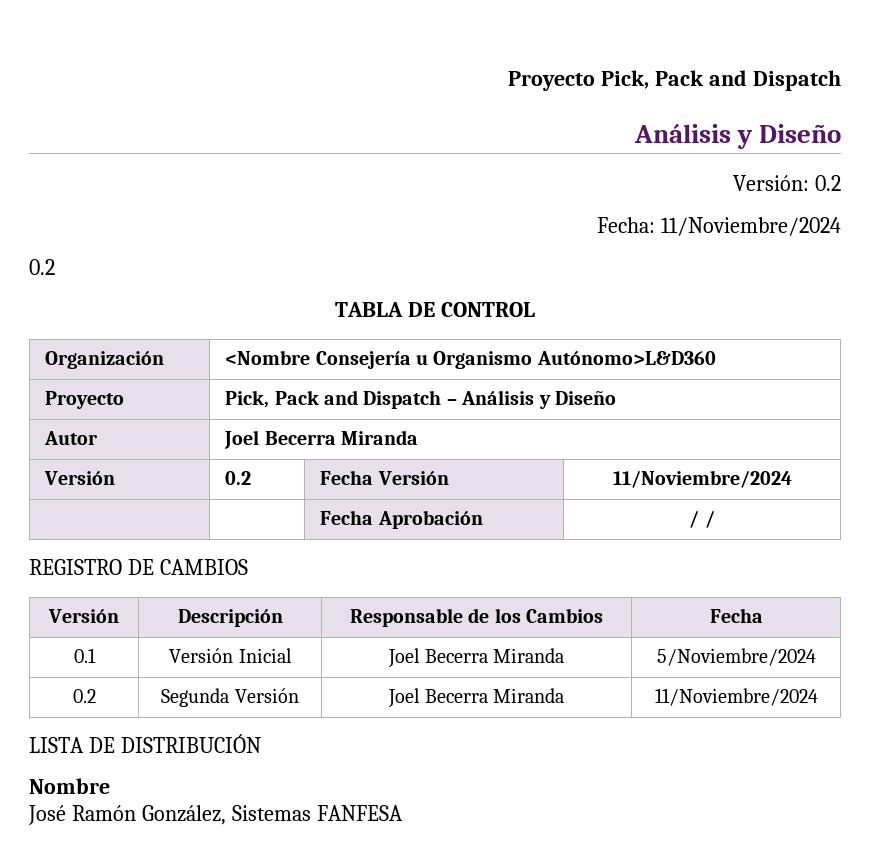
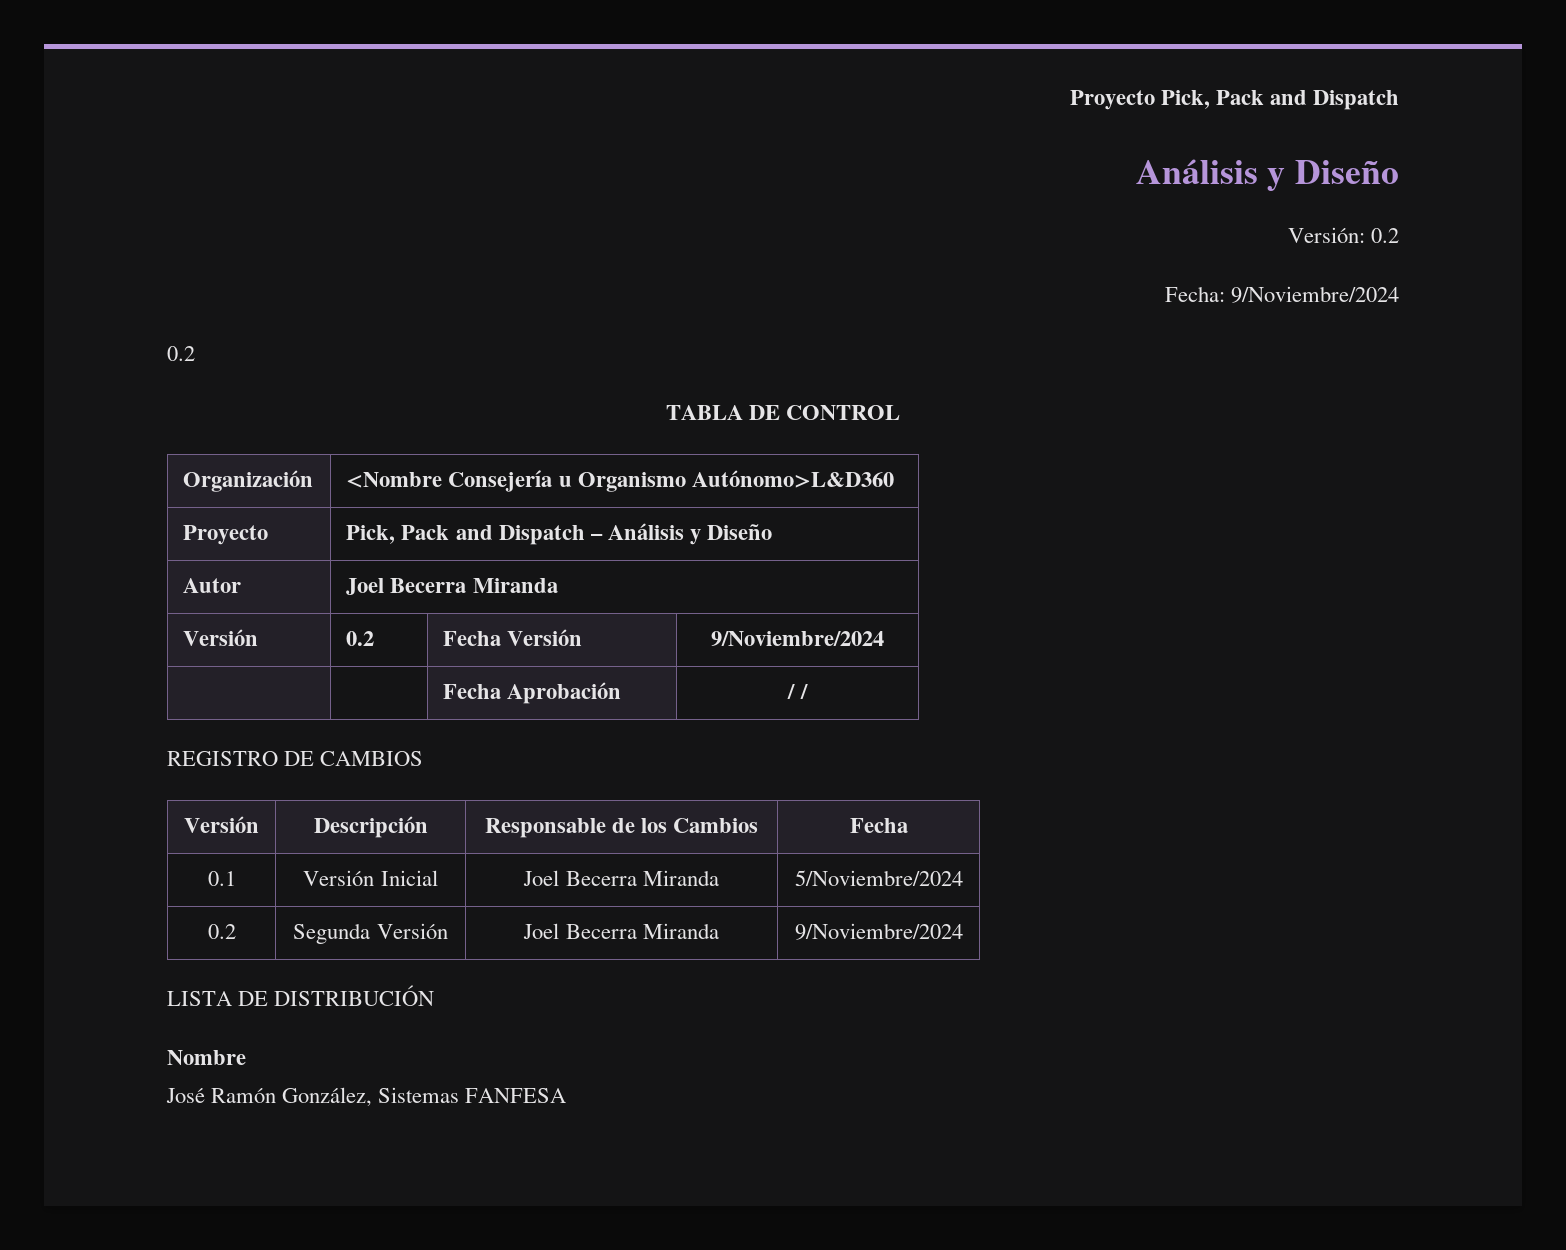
- Fecha: 11/Noviembre/2024
+ Fecha: 9/Noviembre/2024
- Versión | 0.2 | Fecha Versión | 11/Noviembre/2024
+ Versión | 0.2 | Fecha Versión | 9/Noviembre/2024
- 0.2 | Segunda Versión | Joel Becerra Miranda | 11/Noviembre/2024
+ 0.2 | Segunda Versión | Joel Becerra Miranda | 9/Noviembre/2024

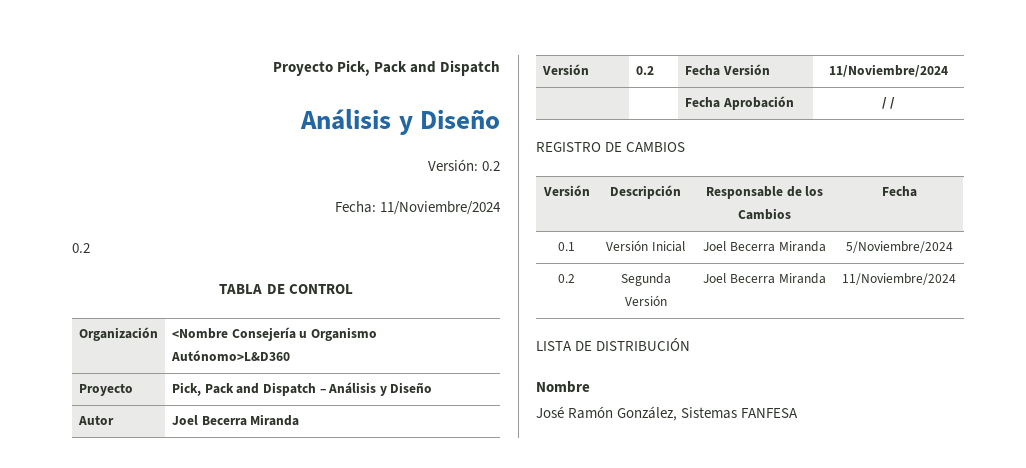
- Fecha: 9/Noviembre/2024
+ Fecha: 11/Noviembre/2024
- Versión | 0.2 | Fecha Versión | 9/Noviembre/2024
+ Versión | 0.2 | Fecha Versión | 11/Noviembre/2024
- 0.2 | Segunda Versión | Joel Becerra Miranda | 9/Noviembre/2024
+ 0.2 | Segunda Versión | Joel Becerra Miranda | 11/Noviembre/2024

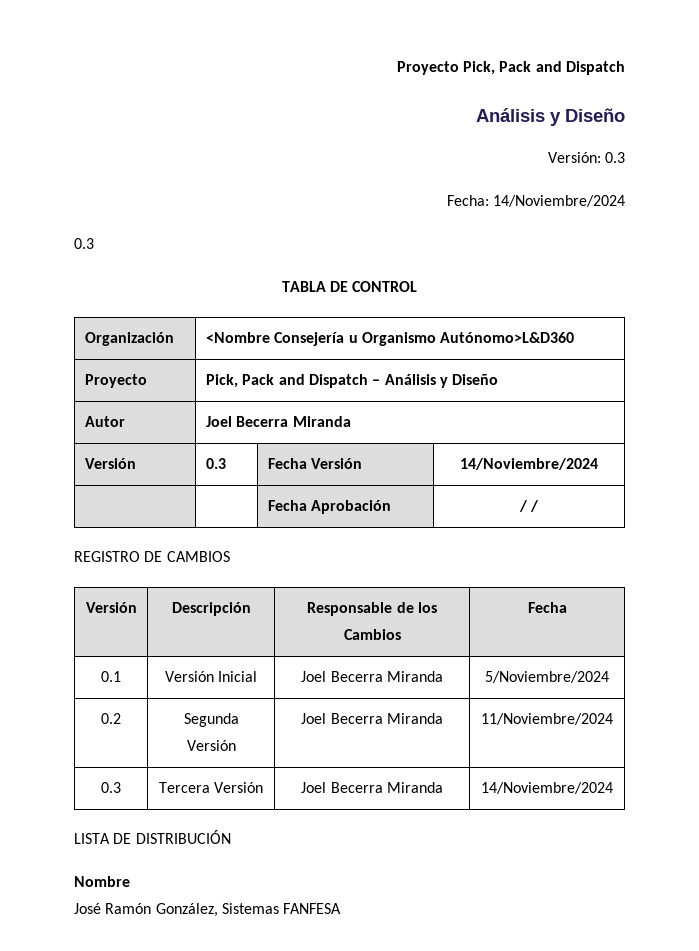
- Versión: 0.2
+ Versión: 0.3
- Fecha: 11/Noviembre/2024
- 0.2
+ Fecha: 14/Noviembre/2024
+ 0.3
- Versión | 0.2 | Fecha Versión | 11/Noviembre/2024
+ Versión | 0.3 | Fecha Versión | 14/Noviembre/2024
+ 0.3 | Tercera Versión | Joel Becerra Miranda | 14/Noviembre/2024

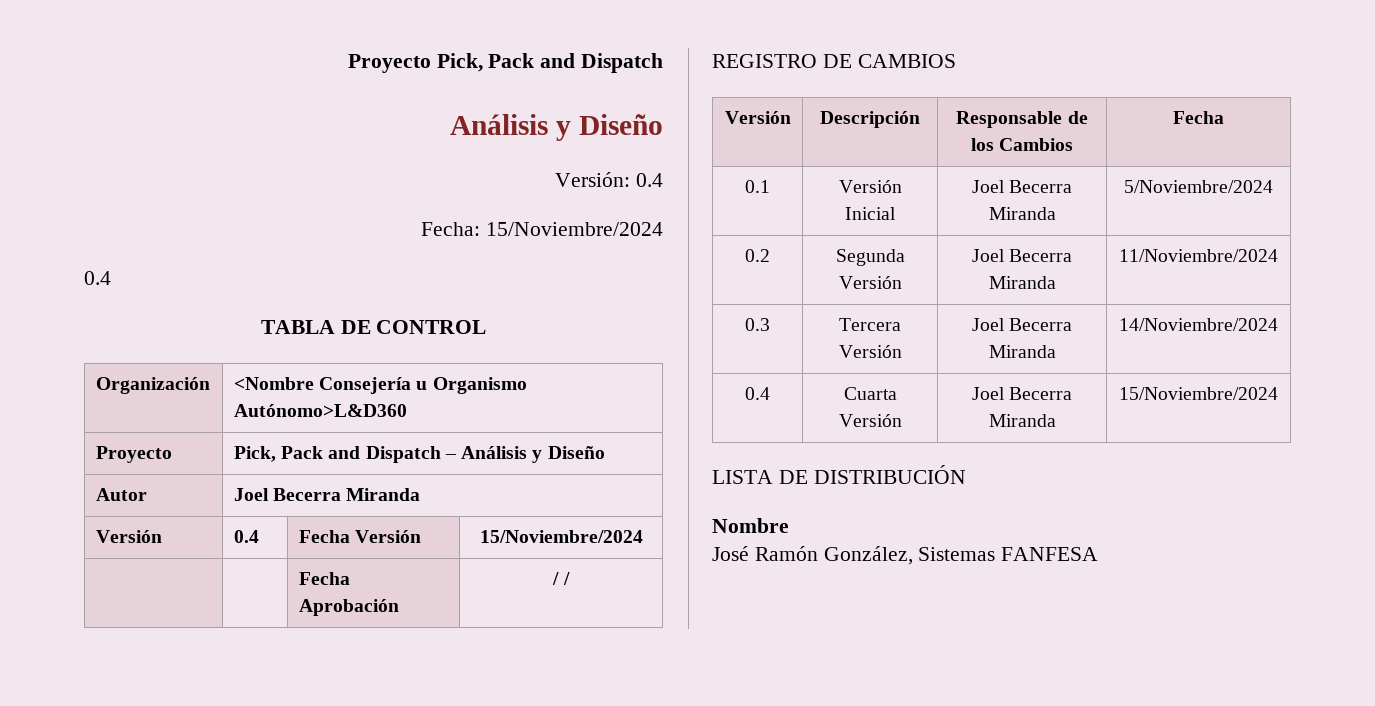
- Versión: 0.3
+ Versión: 0.4
- Fecha: 14/Noviembre/2024
- 0.3
+ Fecha: 15/Noviembre/2024
+ 0.4
- Versión | 0.3 | Fecha Versión | 14/Noviembre/2024
+ Versión | 0.4 | Fecha Versión | 15/Noviembre/2024
+ 0.4 | Cuarta Versión | Joel Becerra Miranda | 15/Noviembre/2024

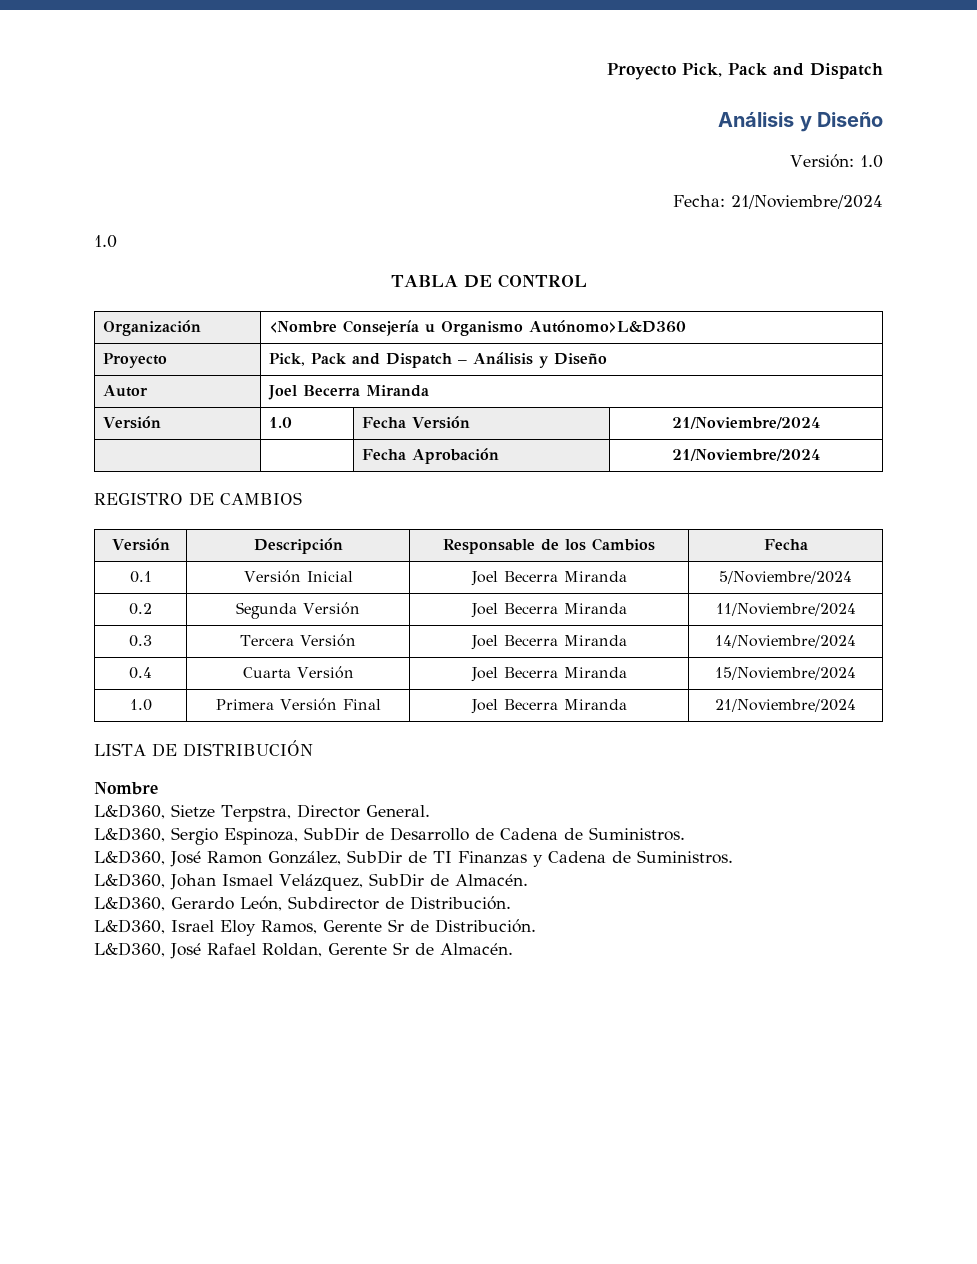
- Versión: 0.4
+ Versión: 1.0
- Fecha: 15/Noviembre/2024
- 0.4
+ Fecha: 21/Noviembre/2024
+ 1.0
- Versión | 0.4 | Fecha Versión | 15/Noviembre/2024
+ Versión | 1.0 | Fecha Versión | 21/Noviembre/2024
- | | Fecha Aprobación | / /
+ | | Fecha Aprobación | 21/Noviembre/2024
+ 1.0 | Primera Versión Final | Joel Becerra Miranda | 21/Noviembre/2024
  LISTA DE DISTRIBUCIÓN
  Nombre
- José Ramón González, Sistemas FANFESA
+ L&D360, Sietze Terpstra, Director General.
+ L&D360, Sergio Espinoza, SubDir de Desarrollo de Cadena de Suministros.
+ L&D360, José Ramon González, SubDir de TI Finanzas y Cadena de Suministros.
+ L&D360, Johan Ismael Velázquez, SubDir de Almacén.
+ L&D360, Gerardo León, Subdirector de Distribución.
+ L&D360, Israel Eloy Ramos, Gerente Sr de Distribución.
+ L&D360, José Rafael Roldan, Gerente Sr de Almacén.

